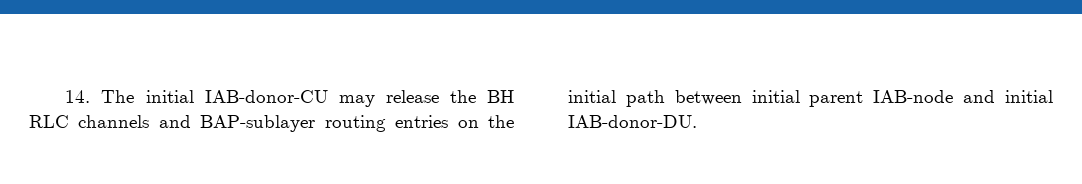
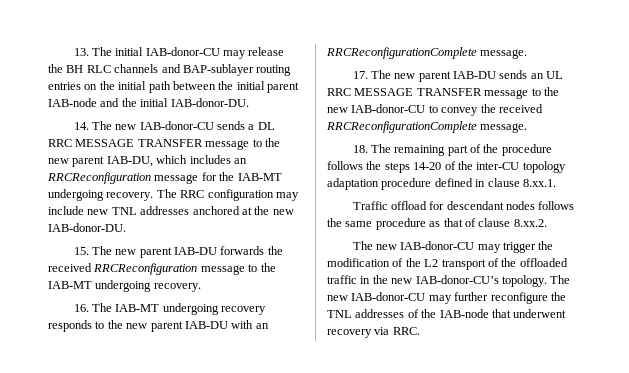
- 14. The initial IAB-donor-CU may release the BH RLC channels and BAP-sublayer routing entries on the initial path between initial parent IAB-node and initial IAB-donor-DU.
+ 13. The initial IAB-donor-CU may release the BH RLC channels and BAP-sublayer routing entries on the initial path between the initial parent IAB-node and the initial IAB-donor-DU.
+ 14. The new IAB-donor-CU sends a DL RRC MESSAGE TRANSFER message to the new parent IAB-DU, which includes an RRCReconfiguration message for the IAB-MT undergoing recovery. The RRC configuration may include new TNL addresses anchored at the new IAB-donor-DU.
+ 15. The new parent IAB-DU forwards the received RRCReconfiguration message to the IAB-MT undergoing recovery.
+ 16. The IAB-MT undergoing recovery responds to the new parent IAB-DU with an RRCReconfigurationComplete message.
+ 17. The new parent IAB-DU sends an UL RRC MESSAGE TRANSFER message to the new IAB-donor-CU to convey the received RRCReconfigurationComplete message.
+ 18. The remaining part of the procedure follows the steps 14-20 of the inter-CU topology adaptation procedure defined in clause 8.xx.1.
+ Traffic offload for descendant nodes follows the same procedure as that of clause 8.xx.2.
+ The new IAB-donor-CU may trigger the modification of the L2 transport of the offloaded traffic in the new IAB-donor-CU’s topology. The new IAB-donor-CU may further reconfigure the TNL addresses of the IAB-node that underwent recovery via RRC.

